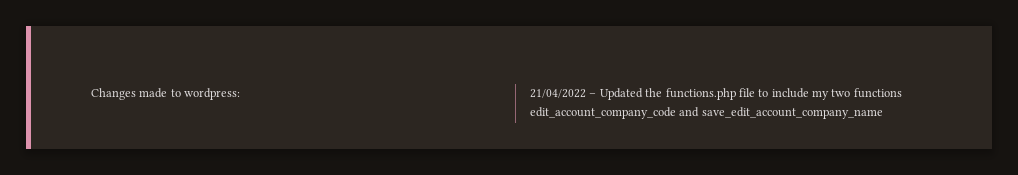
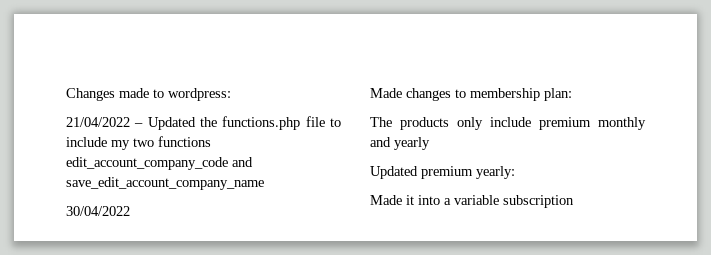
+ 30/04/2022
+ Made changes to membership plan:
+ The products only include premium monthly and yearly
+ Updated premium yearly:
+ Made it into a variable subscription

